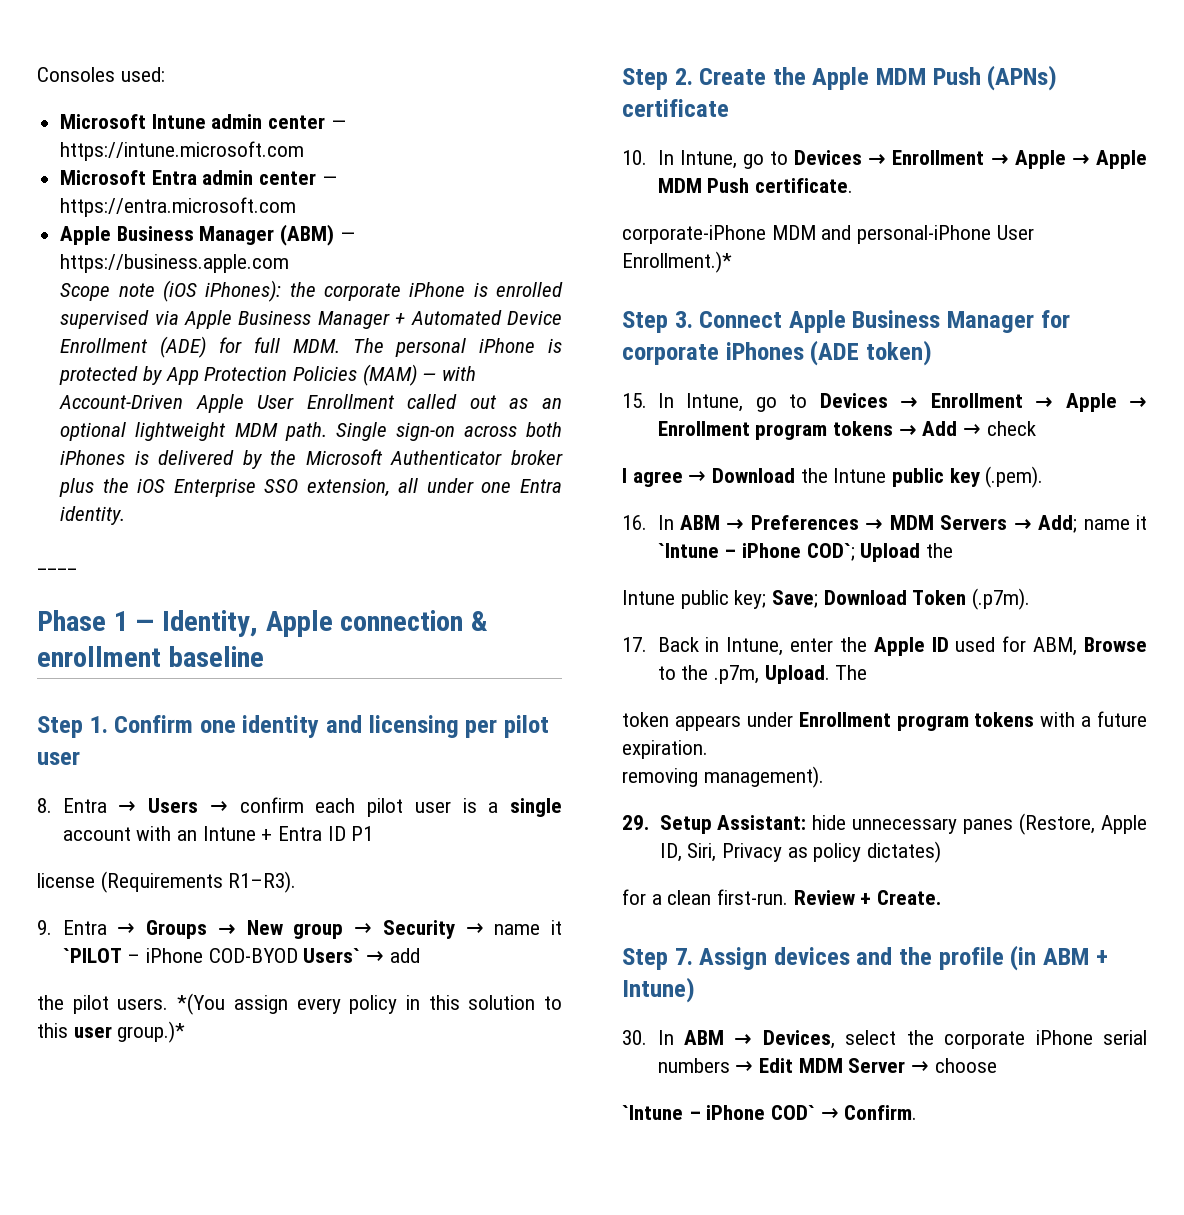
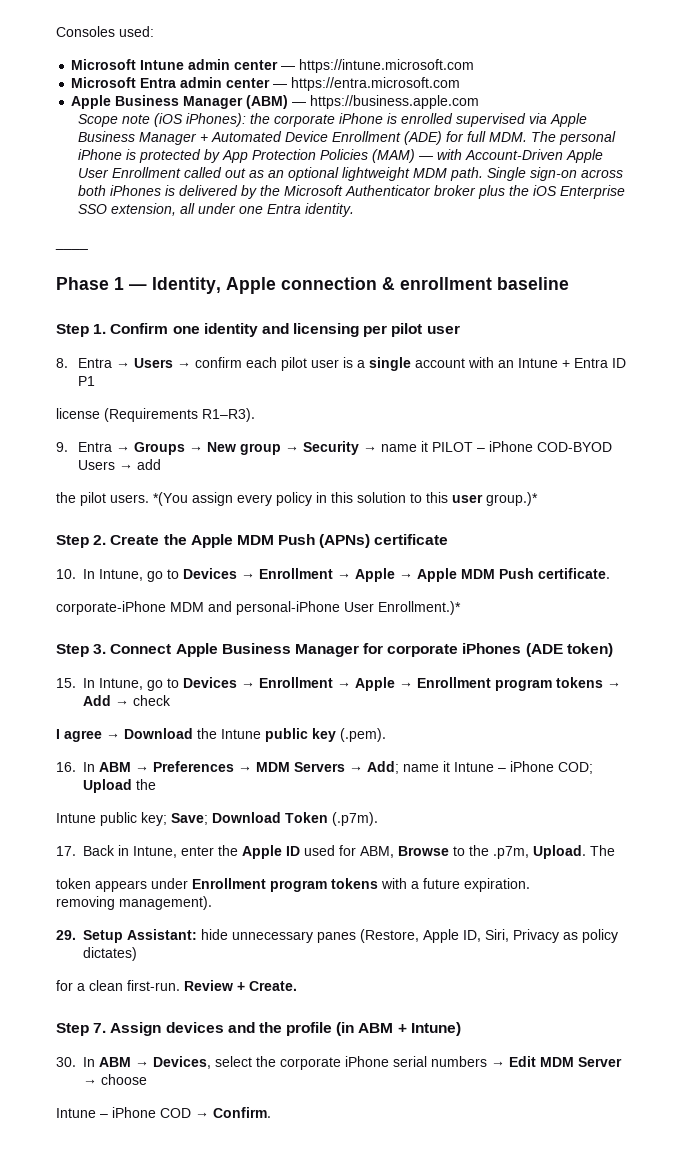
- 9. Entra → Groups → New group → Security → name it `PILOT – iPhone COD-BYOD Users` → add
+ 9. Entra → Groups → New group → Security → name it PILOT – iPhone COD-BYOD Users → add
- 16. In ABM → Preferences → MDM Servers → Add; name it `Intune – iPhone COD`; Upload the
+ 16. In ABM → Preferences → MDM Servers → Add; name it Intune – iPhone COD; Upload the
- `Intune – iPhone COD` → Confirm.
+ Intune – iPhone COD → Confirm.

